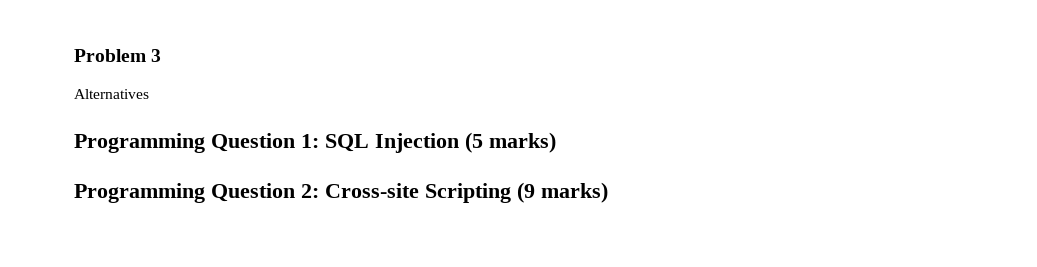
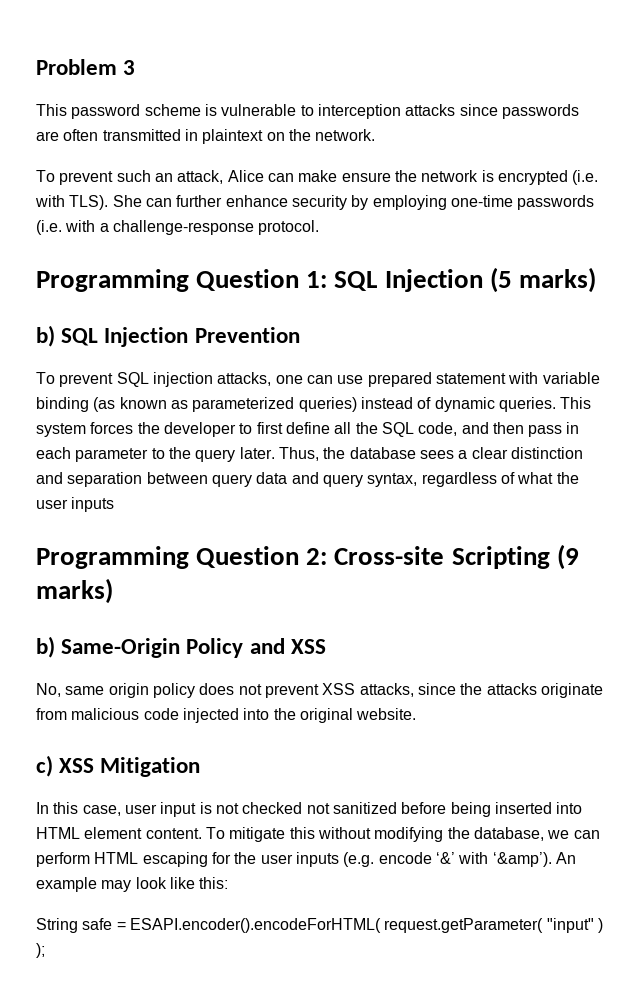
- Alternatives
+ This password scheme is vulnerable to interception attacks since passwords are often transmitted in plaintext on the network.
+ To prevent such an attack, Alice can make ensure the network is encrypted (i.e. with TLS). She can further enhance security by employing one-time passwords (i.e. with a challenge-response protocol.
+ b) SQL Injection Prevention
+ To prevent SQL injection attacks, one can use prepared statement with variable binding (as known as parameterized queries) instead of dynamic queries. This system forces the developer to first define all the SQL code, and then pass in each parameter to the query later. Thus, the database sees a clear distinction and separation between query data and query syntax, regardless of what the user inputs
+ b) Same-Origin Policy and XSS
+ No, same origin policy does not prevent XSS attacks, since the attacks originate from malicious code injected into the original website.
+ c) XSS Mitigation
+ In this case, user input is not checked not sanitized before being inserted into HTML element content. To mitigate this without modifying the database, we can perform HTML escaping for the user inputs (e.g. encode ‘&’ with ‘&amp’). An example may look like this:
+ String safe = ESAPI.encoder().encodeForHTML( request.getParameter( "input" ) );

